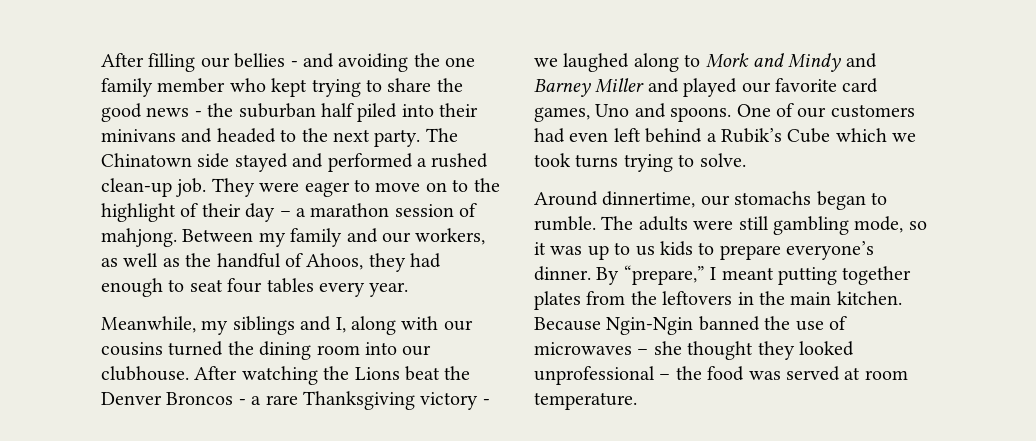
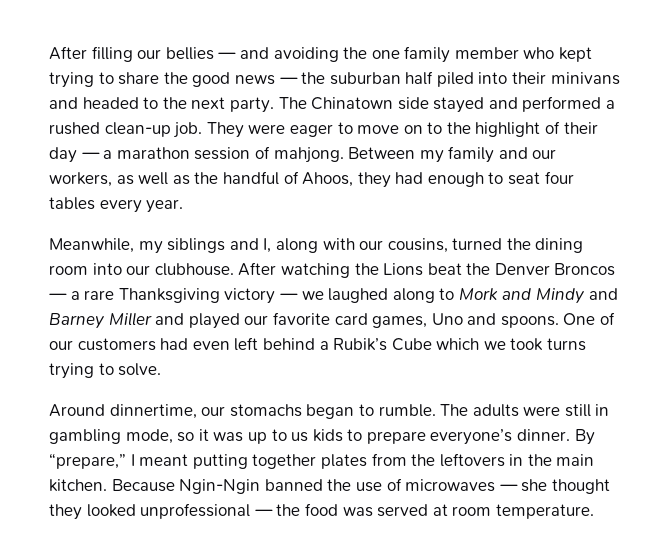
- After filling our bellies - and avoiding the one family member who kept trying to share the good news - the suburban half piled into their minivans and headed to the next party.
+ After filling our bellies — and avoiding the one family member who kept trying to share the good news — the suburban half piled into their minivans and headed to the next party.
- They were eager to move on to the highlight of their day – a marathon session of mahjong.
+ They were eager to move on to the highlight of their day — a marathon session of mahjong.
- Meanwhile, my siblings and I, along with our cousins turned the dining room into our clubhouse.
+ Meanwhile, my siblings and I, along with our cousins, turned the dining room into our clubhouse.
- After watching the Lions beat the Denver Broncos - a rare Thanksgiving victory - we laughed along to Mork and Mindy and Barney Miller and played our favorite card games, Uno and spoons.
+ After watching the Lions beat the Denver Broncos — a rare Thanksgiving victory — we laughed along to Mork and Mindy and Barney Miller and played our favorite card games, Uno and spoons.
- The adults were still gambling mode, so it was up to us kids to prepare everyone’s dinner.
+ The adults were still in gambling mode, so it was up to us kids to prepare everyone’s dinner.
- Because Ngin-Ngin banned the use of microwaves – she thought they looked unprofessional – the food was served at room temperature.
+ Because Ngin-Ngin banned the use of microwaves — she thought they looked unprofessional — the food was served at room temperature.

